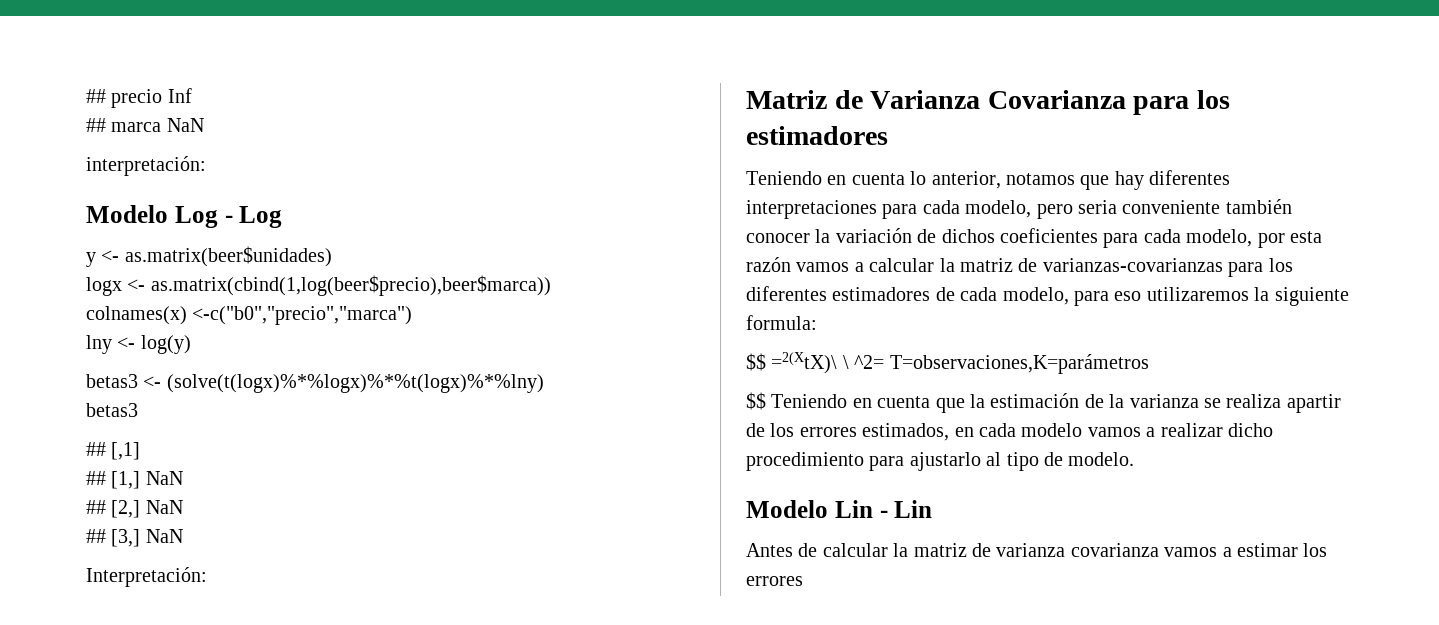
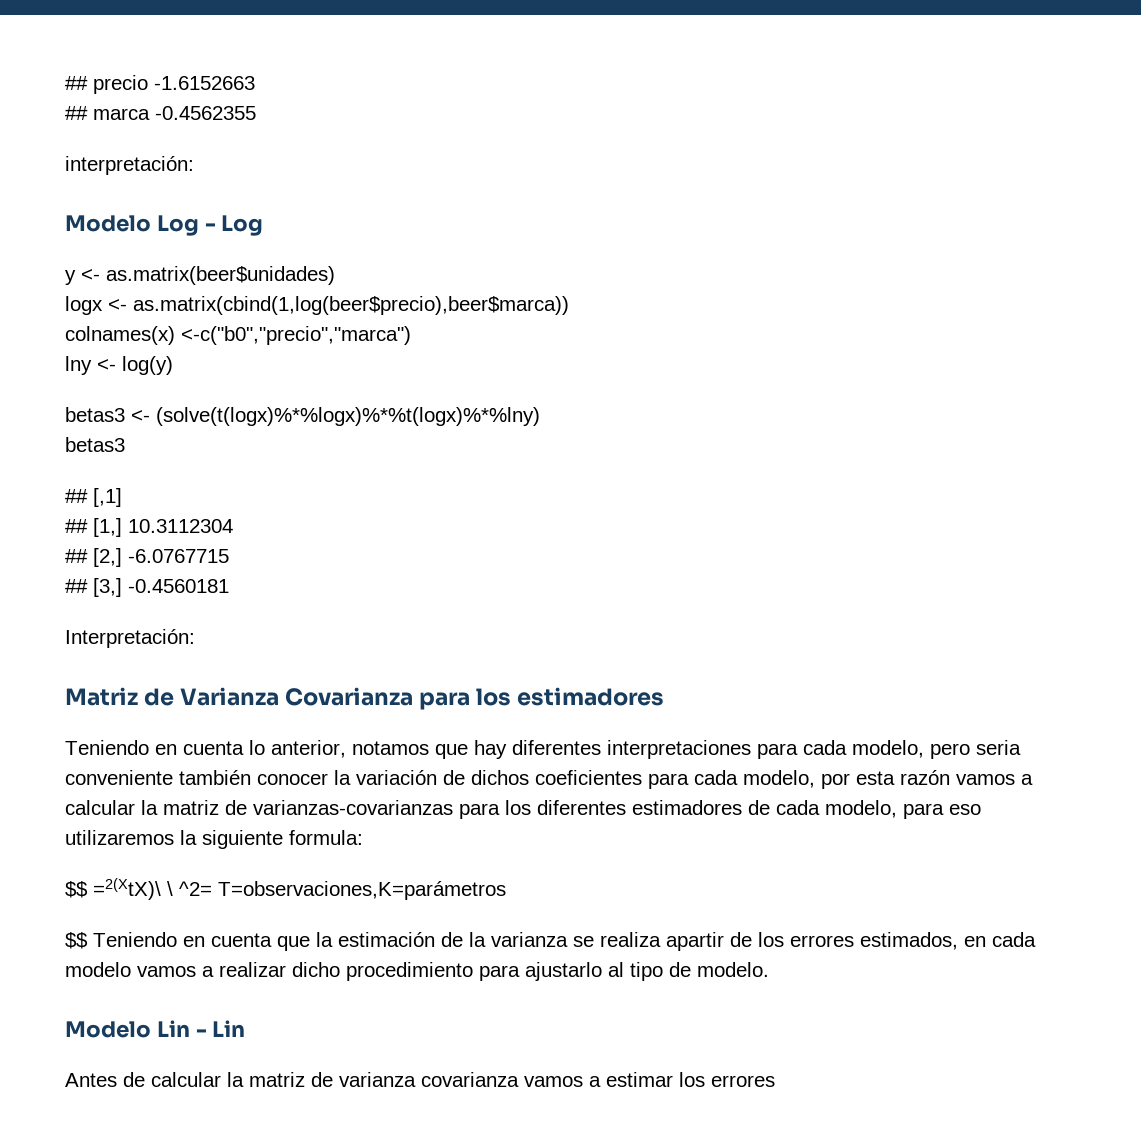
- ## precio Inf
+ ## precio -1.6152663
- ## marca NaN
+ ## marca -0.4562355
- ## [1,] NaN
+ ## [1,] 10.3112304
- ## [2,] NaN
+ ## [2,] -6.0767715
- ## [3,] NaN
+ ## [3,] -0.4560181

